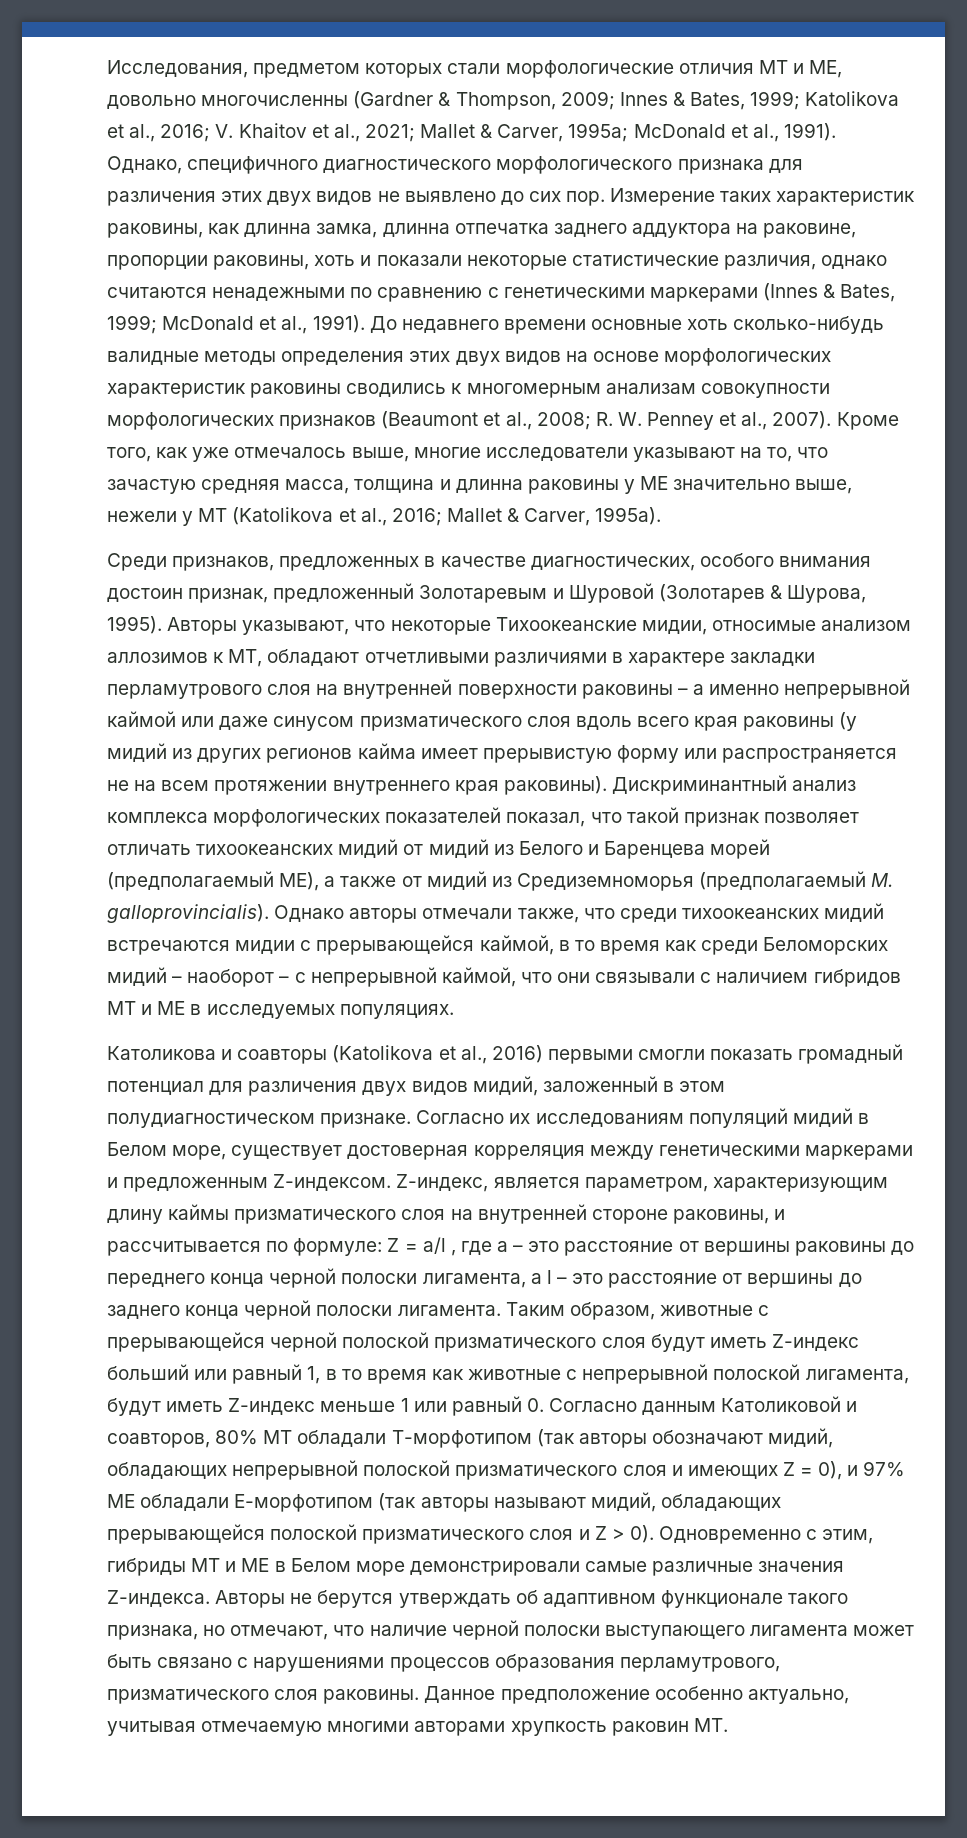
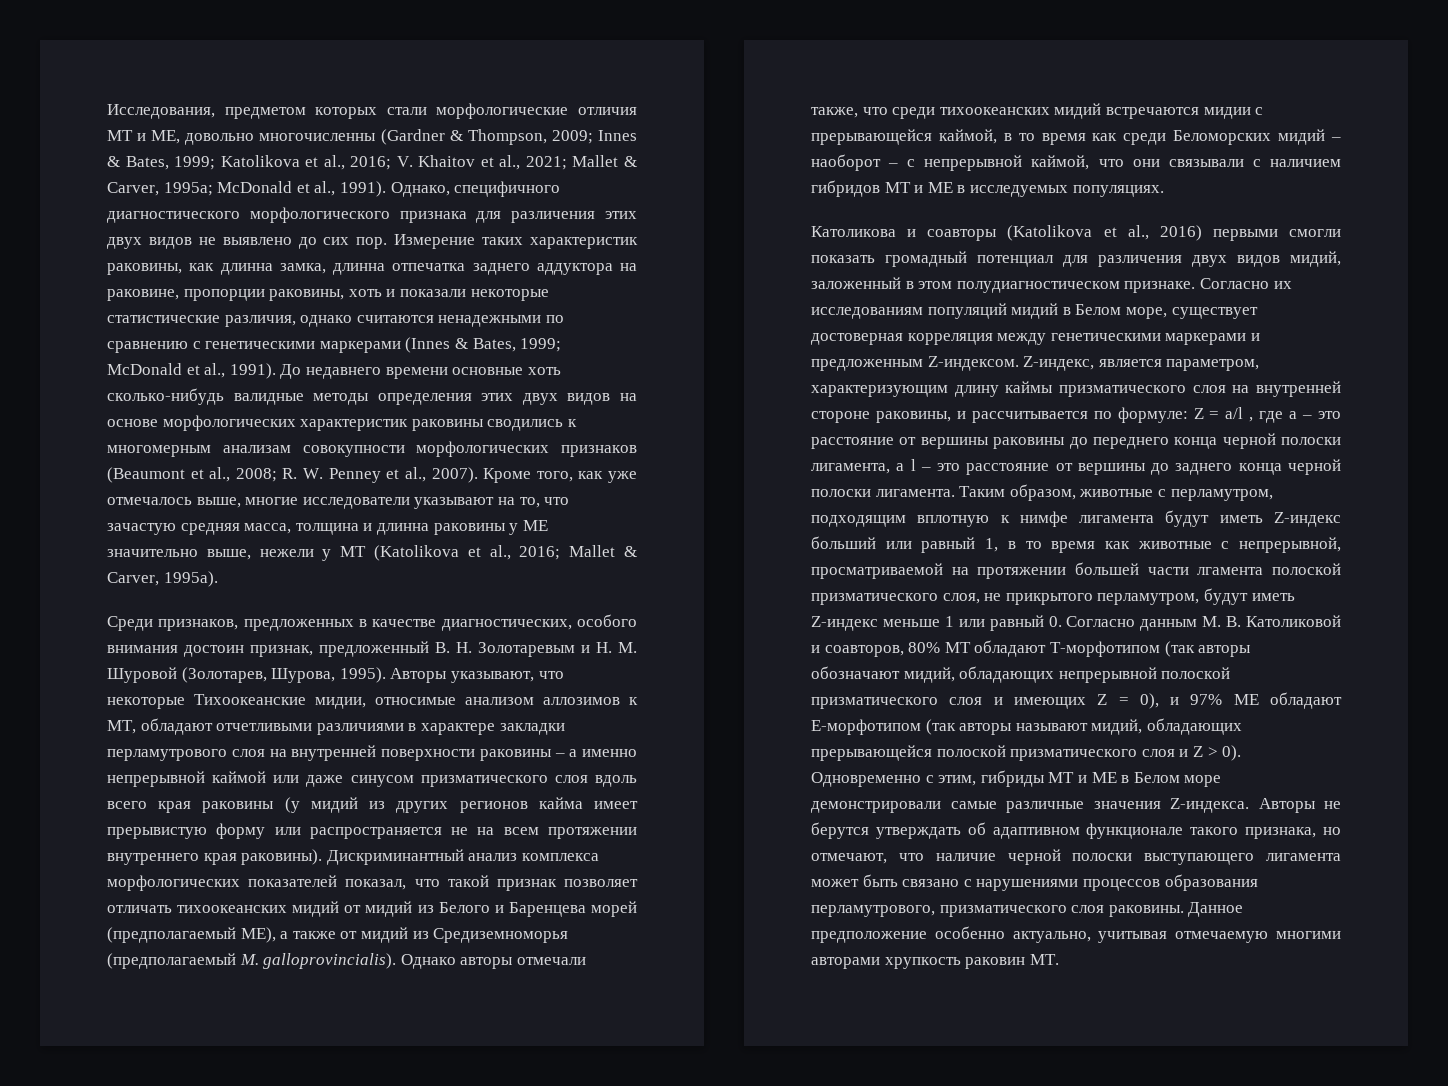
- Среди признаков, предложенных в качестве диагностических, особого внимания достоин признак, предложенный Золотаревым и Шуровой (Золотарев & Шурова, 1995).
+ Среди признаков, предложенных в качестве диагностических, особого внимания достоин признак, предложенный В. Н. Золотаревым и Н. М. Шуровой (Золотарев, Шурова, 1995).
- Таким образом, животные с прерывающейся черной полоской призматического слоя будут иметь Z-индекс больший или равный 1, в то время как животные с непрерывной полоской лигамента, будут иметь Z-индекс меньше 1 или равный 0. Согласно данным Католиковой и соавторов, 80% МТ обладали Т-морфотипом (так авторы обозначают мидий, обладающих непрерывной полоской призматического слоя и имеющих Z = 0), и 97% МЕ обладали Е-морфотипом (так авторы называют мидий, обладающих прерывающейся полоской призматического слоя и Z > 0).
+ Таким образом, животные с перламутром, подходящим вплотную к нимфе лигамента будут иметь Z-индекс больший или равный 1, в то время как животные с непрерывной, просматриваемой на протяжении большей части лгамента полоской призматического слоя, не прикрытого перламутром, будут иметь Z-индекс меньше 1 или равный 0. Согласно данным М. В. Католиковой и соавторов, 80% МТ обладают Т-морфотипом (так авторы обозначают мидий, обладающих непрерывной полоской призматического слоя и имеющих Z = 0), и 97% МЕ обладают Е-морфотипом (так авторы называют мидий, обладающих прерывающейся полоской призматического слоя и Z > 0).

